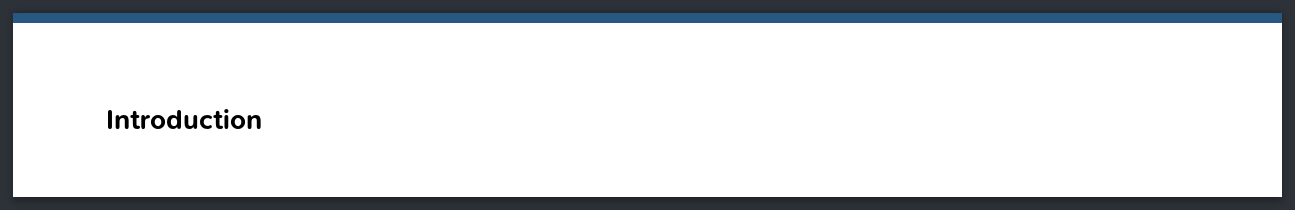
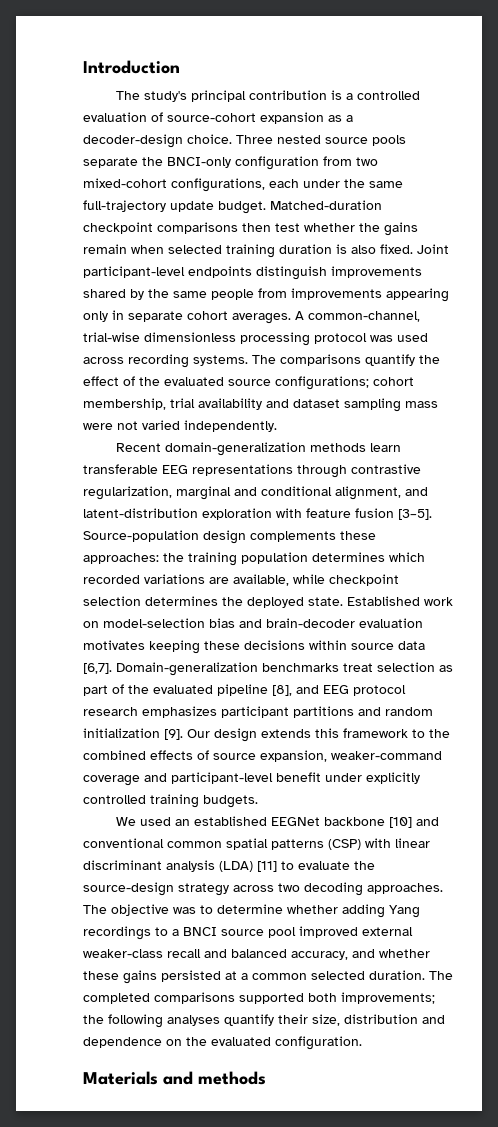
+ The study's principal contribution is a controlled evaluation of source-cohort expansion as a decoder-design choice. Three nested source pools separate the BNCI-only configuration from two mixed-cohort configurations, each under the same full-trajectory update budget. Matched-duration checkpoint comparisons then test whether the gains remain when selected training duration is also fixed. Joint participant-level endpoints distinguish improvements shared by the same people from improvements appearing only in separate cohort averages. A common-channel, trial-wise dimensionless processing protocol was used across recording systems. The comparisons quantify the effect of the evaluated source configurations; cohort membership, trial availability and dataset sampling mass were not varied independently.
+ Recent domain-generalization methods learn transferable EEG representations through contrastive regularization, marginal and conditional alignment, and latent-distribution exploration with feature fusion [3–5]. Source-population design complements these approaches: the training population determines which recorded variations are available, while checkpoint selection determines the deployed state. Established work on model-selection bias and brain-decoder evaluation motivates keeping these decisions within source data [6,7]. Domain-generalization benchmarks treat selection as part of the evaluated pipeline [8], and EEG protocol research emphasizes participant partitions and random initialization [9]. Our design extends this framework to the combined effects of source expansion, weaker-command coverage and participant-level benefit under explicitly controlled training budgets.
+ We used an established EEGNet backbone [10] and conventional common spatial patterns (CSP) with linear discriminant analysis (LDA) [11] to evaluate the source-design strategy across two decoding approaches. The objective was to determine whether adding Yang recordings to a BNCI source pool improved external weaker-class recall and balanced accuracy, and whether these gains persisted at a common selected duration. The completed comparisons supported both improvements; the following analyses quantify their size, distribution and dependence on the evaluated configuration.
+ Materials and methods

